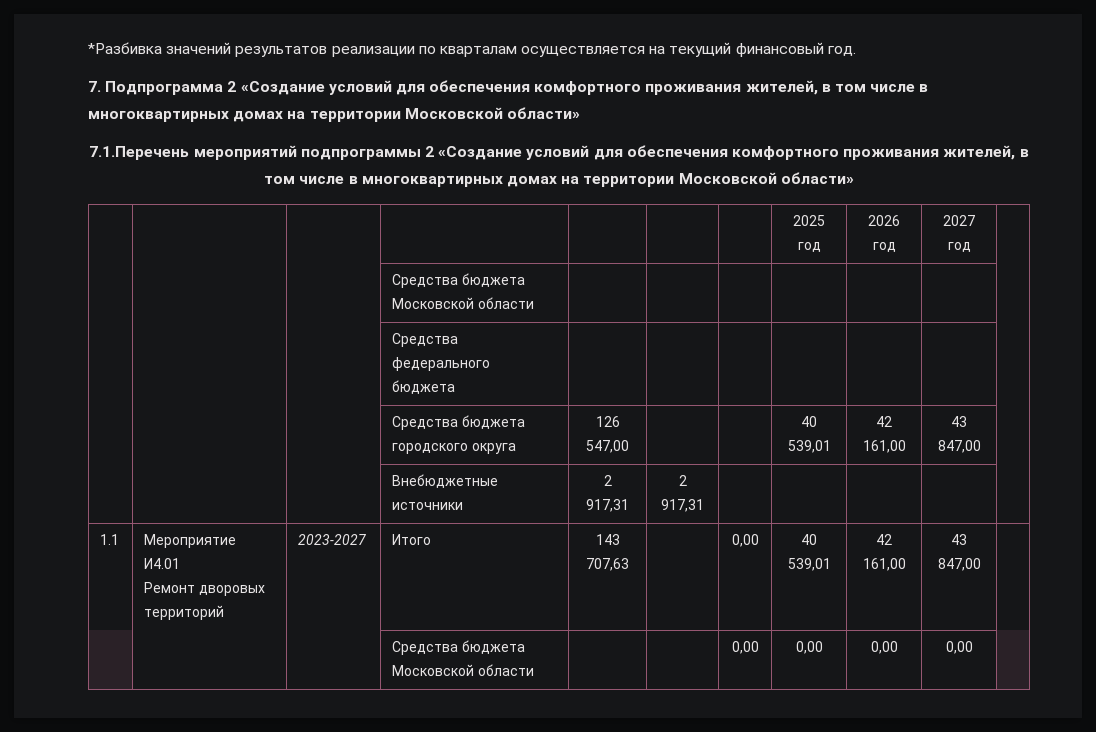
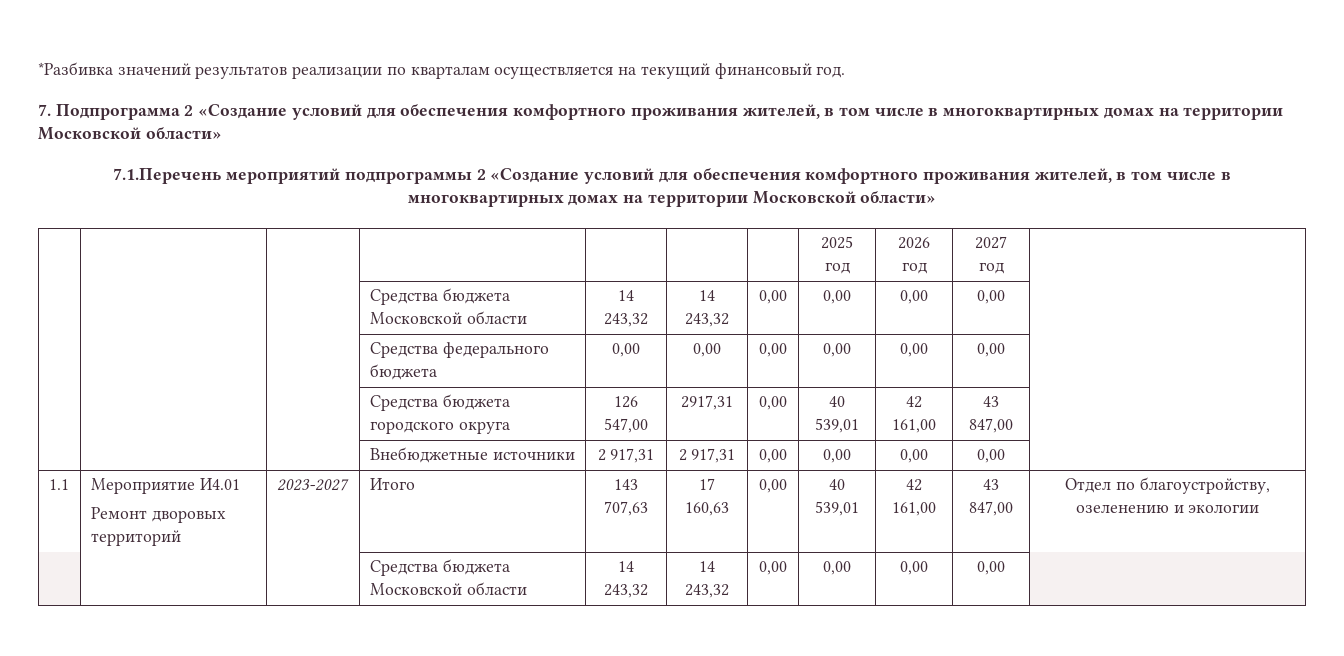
  | | | | | | | 2025 год | 2026 год | 2027 год |
- | | | Средства бюджета Московской области | | | | | | |
- | | | Средства федерального бюджета | | | | | | |
+ | | | Средства бюджета Московской области | 14 243,32 | 14 243,32 | 0,00 | 0,00 | 0,00 | 0,00 |
+ | | | Средства федерального бюджета | 0,00 | 0,00 | 0,00 | 0,00 | 0,00 | 0,00 |
- | | | Средства бюджета городского округа | 126 547,00 | | | 40 539,01 | 42 161,00 | 43 847,00 |
+ | | | Средства бюджета городского округа | 126 547,00 | 2917,31 | 0,00 | 40 539,01 | 42 161,00 | 43 847,00 |
- | | | Внебюджетные источники | 2 917,31 | 2 917,31 | | | | |
+ | | | Внебюджетные источники | 2 917,31 | 2 917,31 | 0,00 | 0,00 | 0,00 | 0,00 |
  1.1 | Мероприятие И4.01
- Ремонт дворовых территорий | 2023-2027 | Итого | 143 707,63 | | 0,00 | 40 539,01 | 42 161,00 | 43 847,00 |
- | | | Средства бюджета Московской области | | | 0,00 | 0,00 | 0,00 | 0,00 |
+ Ремонт дворовых территорий | 2023-2027 | Итого | 143 707,63 | 17 160,63 | 0,00 | 40 539,01 | 42 161,00 | 43 847,00 | Отдел по благоустройству, озеленению и экологии
+ | | | Средства бюджета Московской области | 14 243,32 | 14 243,32 | 0,00 | 0,00 | 0,00 | 0,00 |

